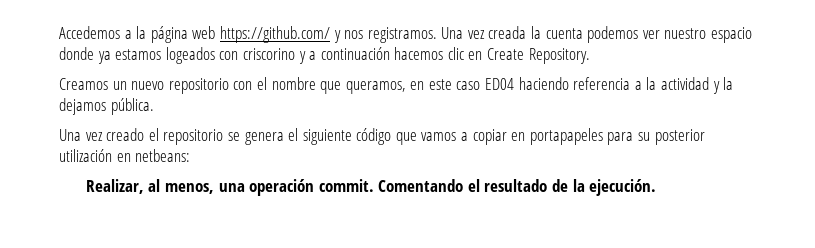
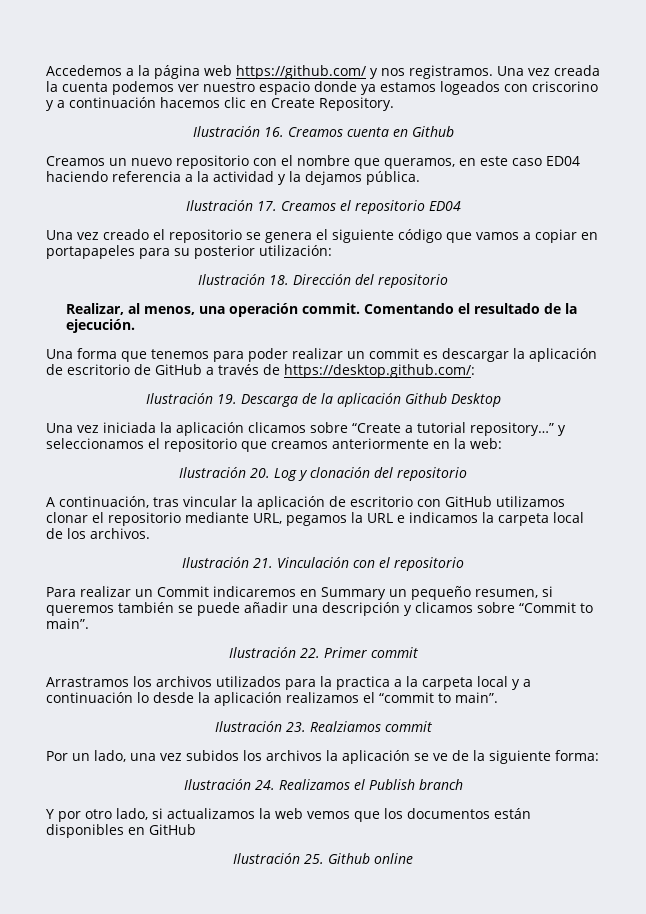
+ Ilustración 16. Creamos cuenta en Github
+ Ilustración 17. Creamos el repositorio ED04
- Una vez creado el repositorio se genera el siguiente código que vamos a copiar en portapapeles para su posterior utilización en netbeans:
+ Una vez creado el repositorio se genera el siguiente código que vamos a copiar en portapapeles para su posterior utilización:
+ Ilustración 18. Dirección del repositorio
+ Una forma que tenemos para poder realizar un commit es descargar la aplicación de escritorio de GitHub a través de https://desktop.github.com/:
+ Ilustración 19. Descarga de la aplicación Github Desktop
+ Una vez iniciada la aplicación clicamos sobre “Create a tutorial repository…” y seleccionamos el repositorio que creamos anteriormente en la web:
+ Ilustración 20. Log y clonación del repositorio
+ A continuación, tras vincular la aplicación de escritorio con GitHub utilizamos clonar el repositorio mediante URL, pegamos la URL e indicamos la carpeta local de los archivos.
+ Ilustración 21. Vinculación con el repositorio
+ Para realizar un Commit indicaremos en Summary un pequeño resumen, si queremos también se puede añadir una descripción y clicamos sobre “Commit to main”.
+ Ilustración 22. Primer commit
+ Arrastramos los archivos utilizados para la practica a la carpeta local y a continuación lo desde la aplicación realizamos el “commit to main”.
+ Ilustración 23. Realziamos commit
+ Por un lado, una vez subidos los archivos la aplicación se ve de la siguiente forma:
+ Ilustración 24. Realizamos el Publish branch
+ Y por otro lado, si actualizamos la web vemos que los documentos están disponibles en GitHub
+ Ilustración 25. Github online

